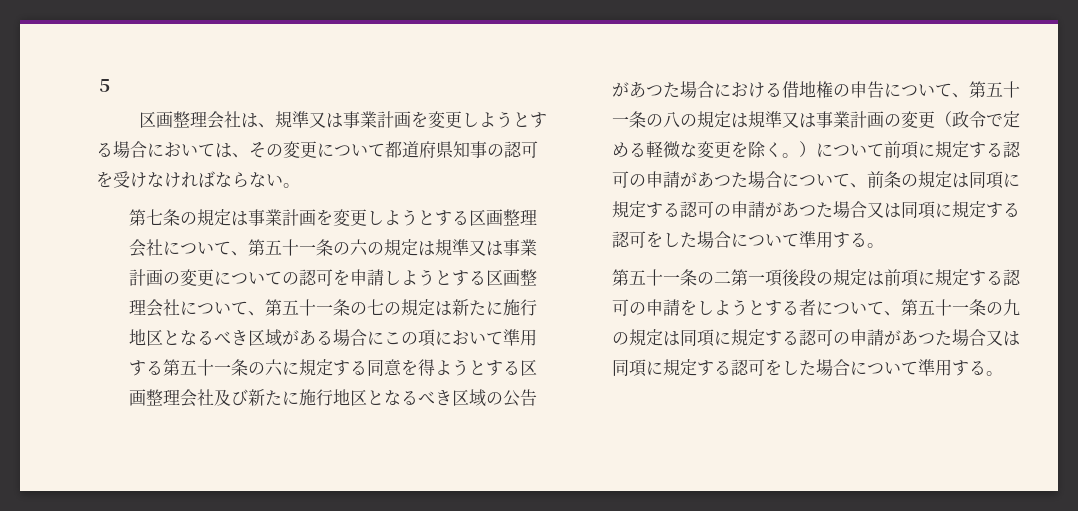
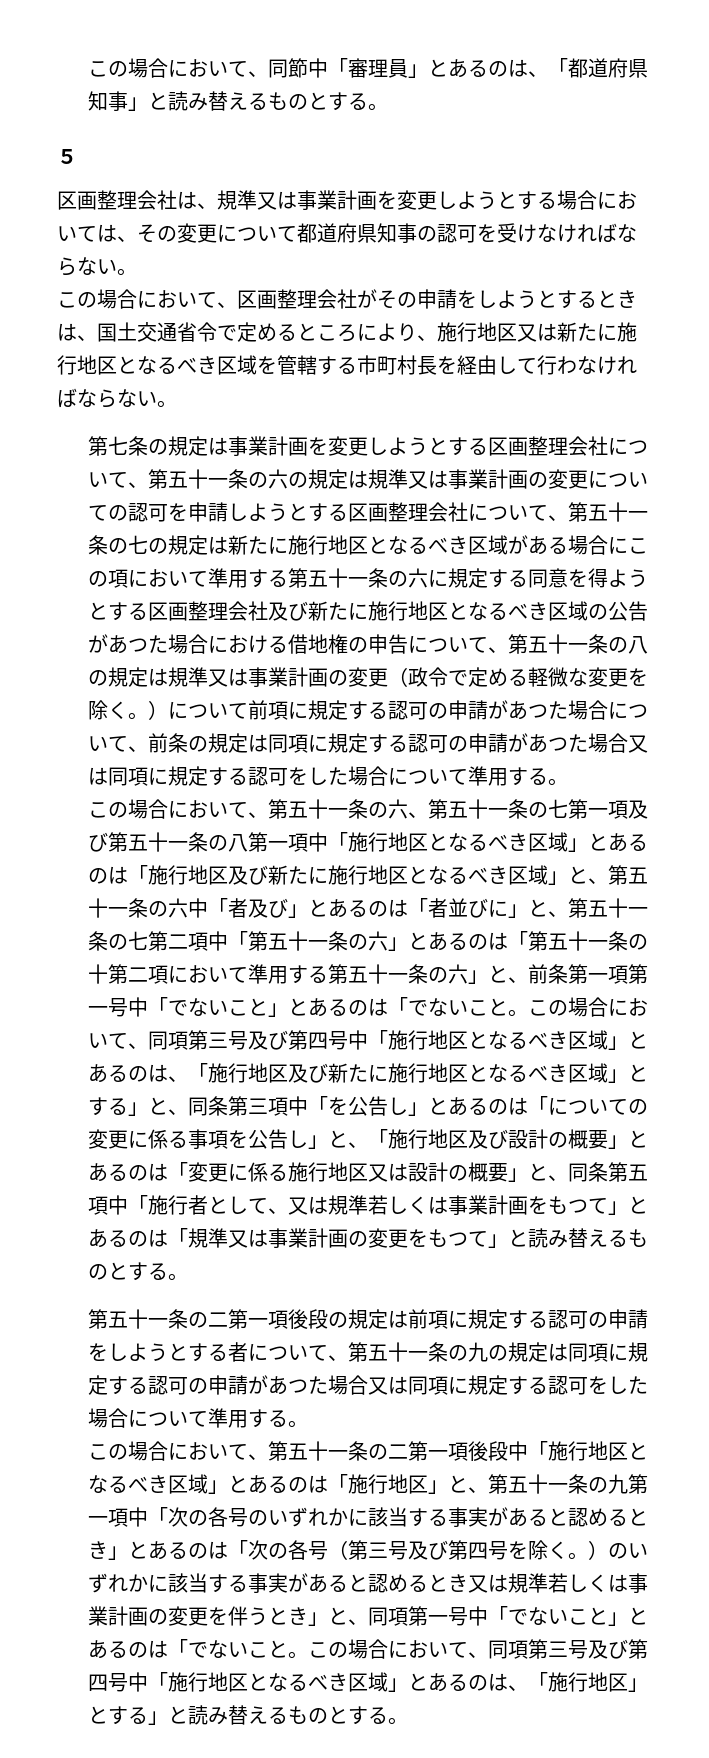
+ この場合において、同節中「審理員」とあるのは、「都道府県知事」と読み替えるものとする。
+ この場合において、区画整理会社がその申請をしようとするときは、国土交通省令で定めるところにより、施行地区又は新たに施行地区となるべき区域を管轄する市町村長を経由して行わなければならない。
+ この場合において、第五十一条の六、第五十一条の七第一項及び第五十一条の八第一項中「施行地区となるべき区域」とあるのは「施行地区及び新たに施行地区となるべき区域」と、第五十一条の六中「者及び」とあるのは「者並びに」と、第五十一条の七第二項中「第五十一条の六」とあるのは「第五十一条の十第二項において準用する第五十一条の六」と、前条第一項第一号中「でないこと」とあるのは「でないこと。この場合において、同項第三号及び第四号中「施行地区となるべき区域」とあるのは、「施行地区及び新たに施行地区となるべき区域」とする」と、同条第三項中「を公告し」とあるのは「についての変更に係る事項を公告し」と、「施行地区及び設計の概要」とあるのは「変更に係る施行地区又は設計の概要」と、同条第五項中「施行者として、又は規準若しくは事業計画をもつて」とあるのは「規準又は事業計画の変更をもつて」と読み替えるものとする。
+ この場合において、第五十一条の二第一項後段中「施行地区となるべき区域」とあるのは「施行地区」と、第五十一条の九第一項中「次の各号のいずれかに該当する事実があると認めるとき」とあるのは「次の各号（第三号及び第四号を除く。）のいずれかに該当する事実があると認めるとき又は規準若しくは事業計画の変更を伴うとき」と、同項第一号中「でないこと」とあるのは「でないこと。この場合において、同項第三号及び第四号中「施行地区となるべき区域」とあるのは、「施行地区」とする」と読み替えるものとする。

